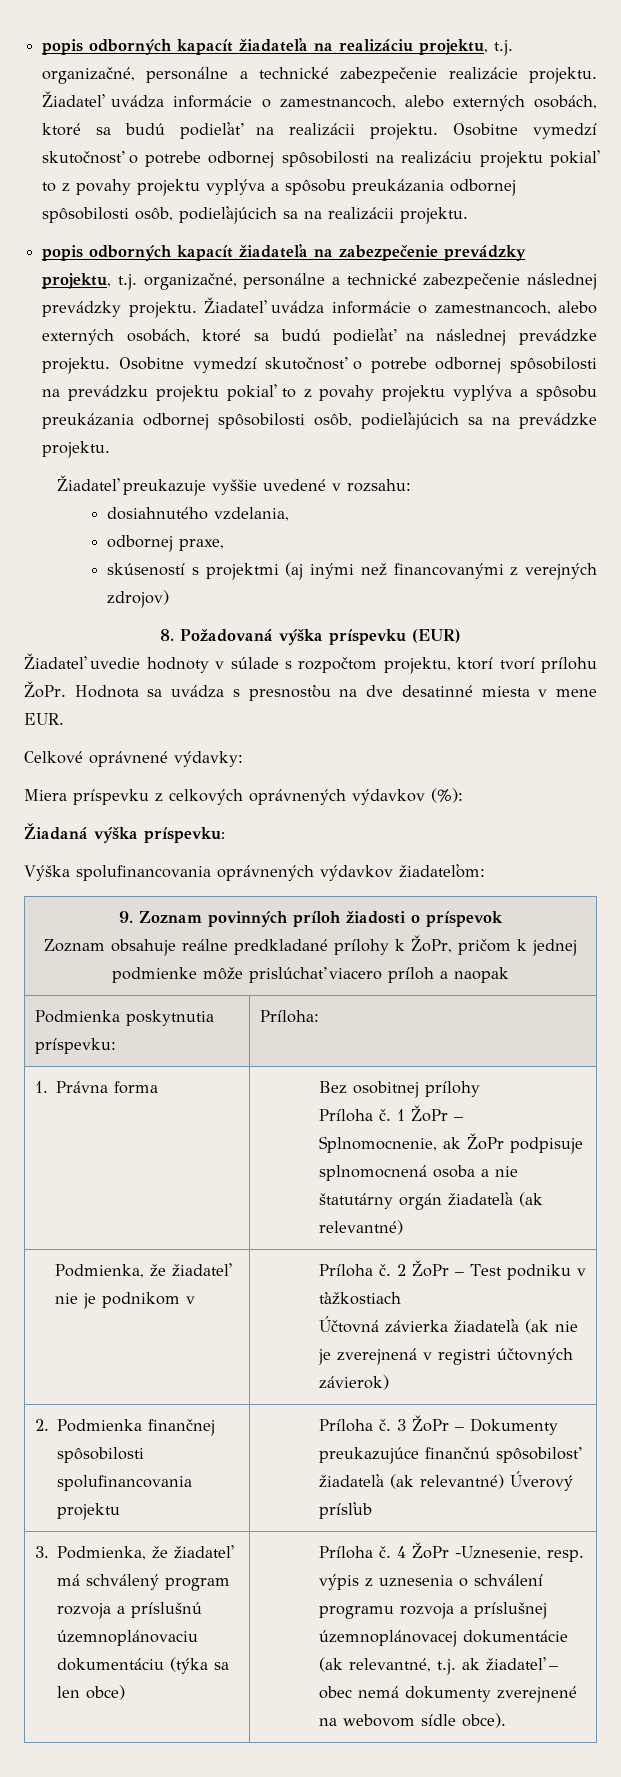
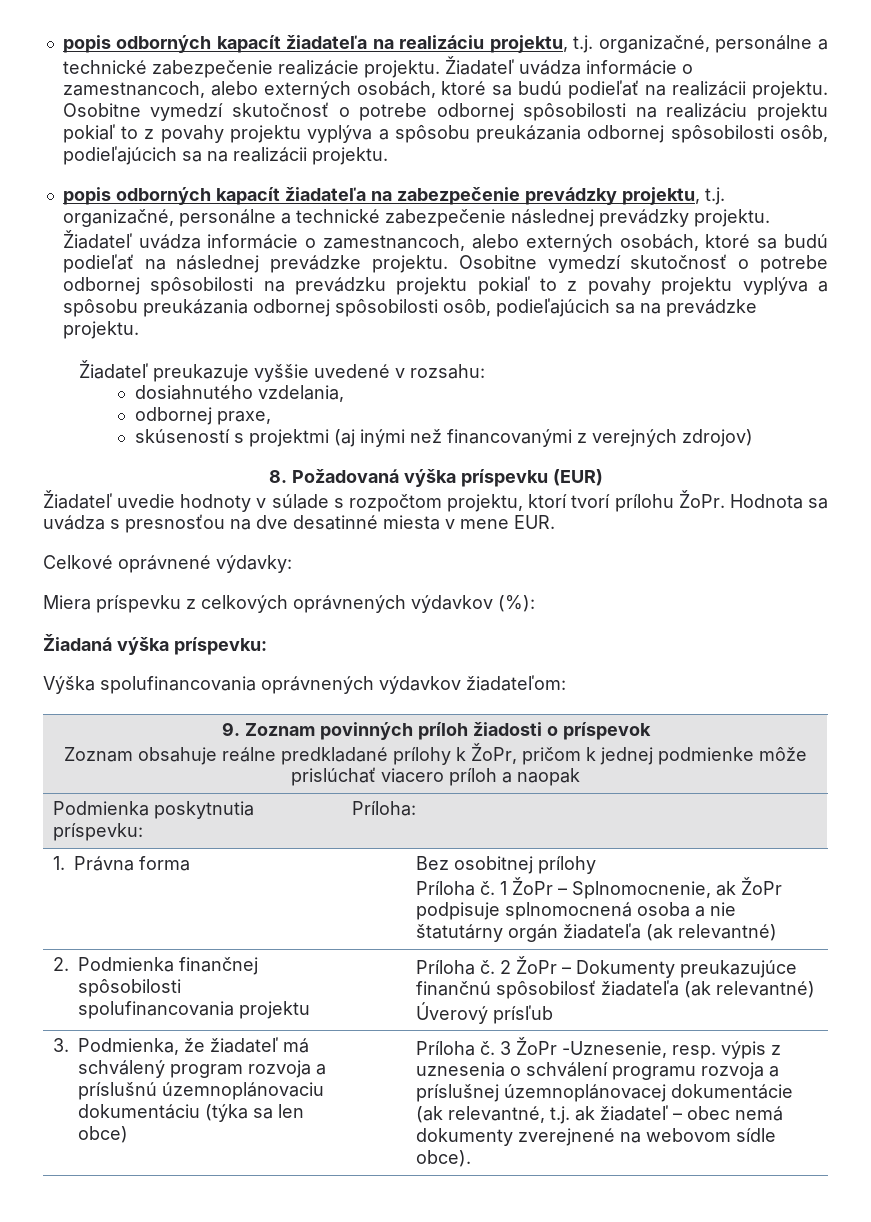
- Podmienka, že žiadateľ nie je podnikom v | Príloha č. 2 ŽoPr – Test podniku v ťažkostiach
- Účtovná závierka žiadateľa (ak nie je zverejnená v registri účtovných závierok)
- 2. Podmienka finančnej spôsobilosti spolufinancovania projektu | Príloha č. 3 ŽoPr – Dokumenty preukazujúce finančnú spôsobilosť žiadateľa (ak relevantné) Úverový prísľub
+ 2. Podmienka finančnej spôsobilosti spolufinancovania projektu | Príloha č. 2 ŽoPr – Dokumenty preukazujúce finančnú spôsobilosť žiadateľa (ak relevantné) Úverový prísľub
- 4 ŽoPr -Uznesenie, resp. výpis z uznesenia o schválení programu rozvoja a príslušnej územnoplánovacej dokumentácie (ak relevantné, t.j. ak žiadateľ – obec nemá dokumenty zverejnené na webovom sídle obce).
+ 3 ŽoPr -Uznesenie, resp. výpis z uznesenia o schválení programu rozvoja a príslušnej územnoplánovacej dokumentácie (ak relevantné, t.j. ak žiadateľ – obec nemá dokumenty zverejnené na webovom sídle obce).

